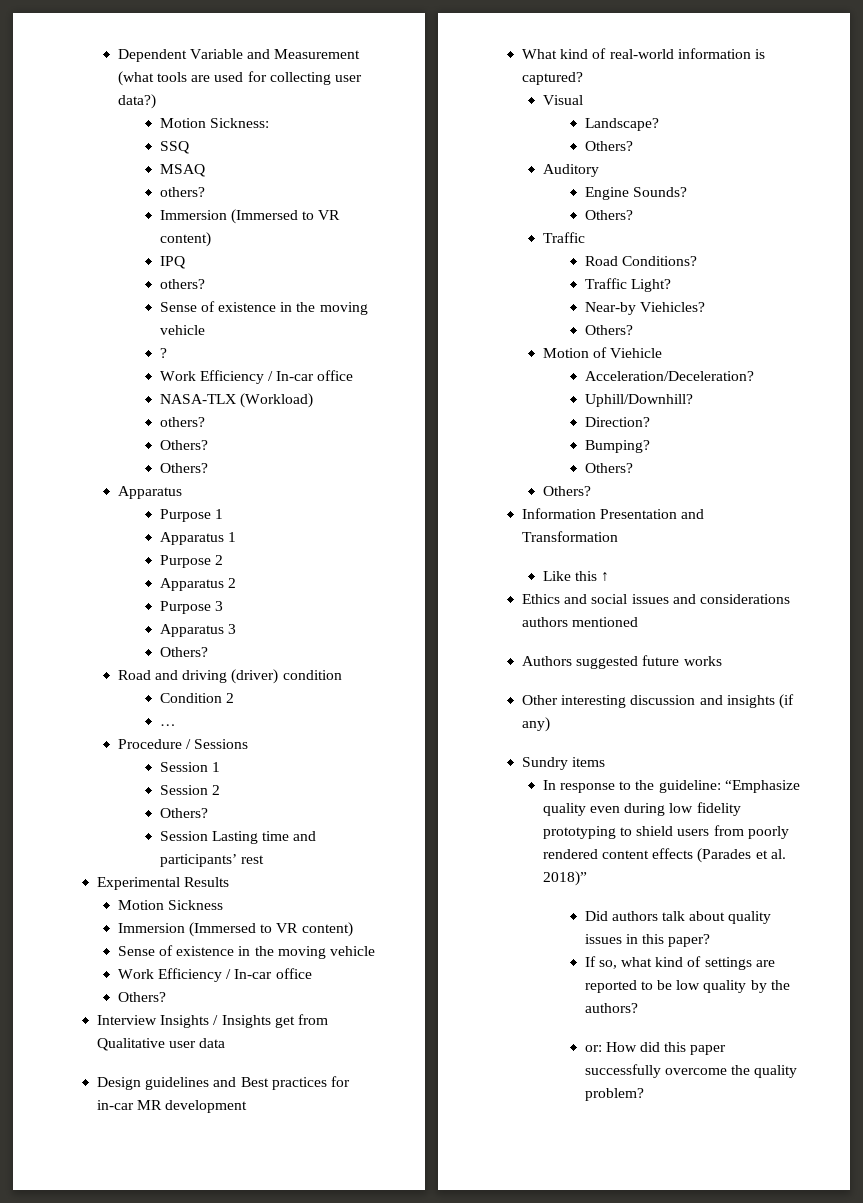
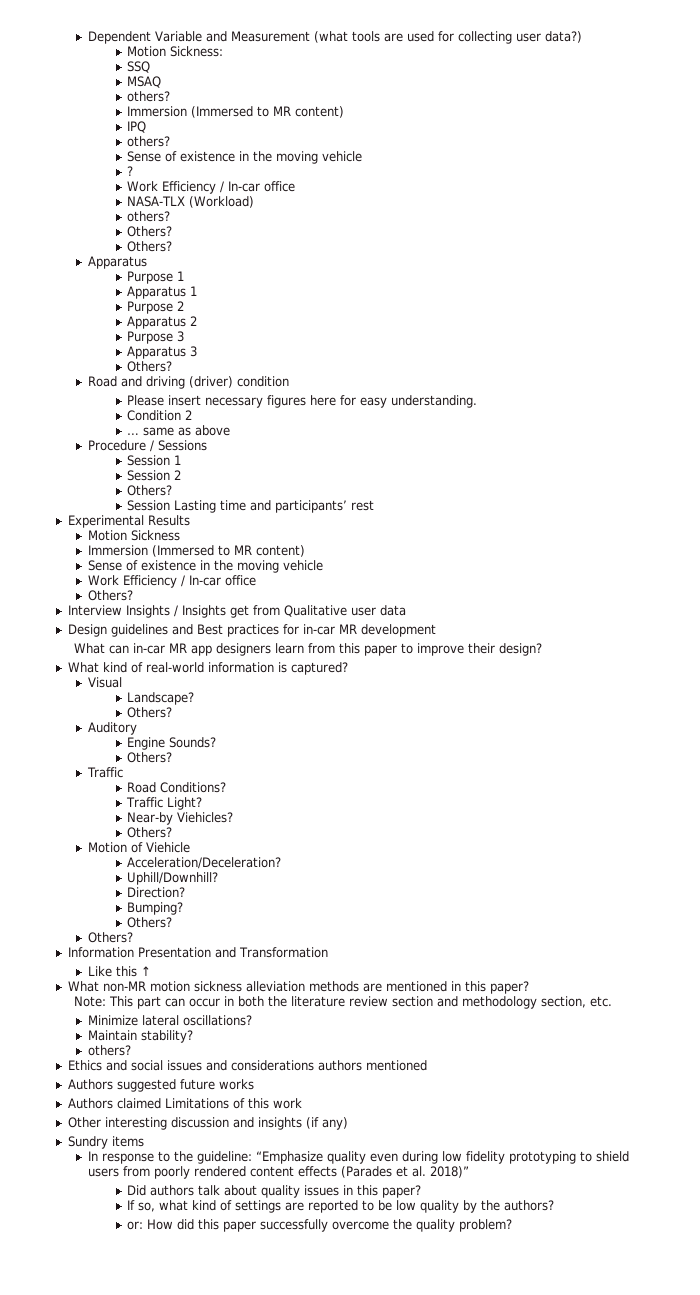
  MSAQ
  others?
- Immersion (Immersed to VR content)
+ Immersion (Immersed to MR content)
+ Please insert necessary figures here for easy understanding.
- …
+ … same as above
  Motion Sickness
- Immersion (Immersed to VR content)
+ Immersion (Immersed to MR content)
+ What can in-car MR app designers learn from this paper to improve their design?
+ What non-MR motion sickness alleviation methods are mentioned in this paper?
+ Note: This part can occur in both the literature review section and methodology section, etc.
+ Minimize lateral oscillations?
+ Maintain stability?
+ others?
+ Authors claimed Limitations of this work

